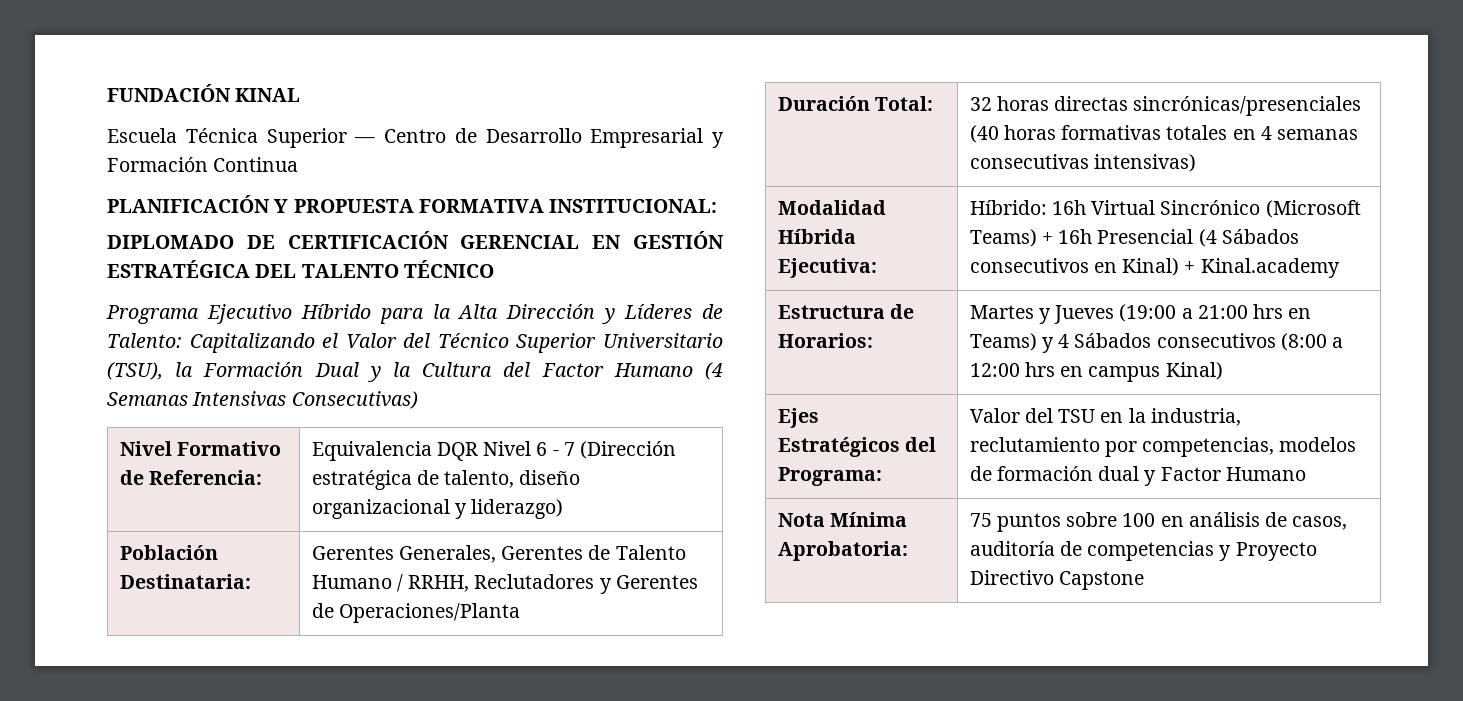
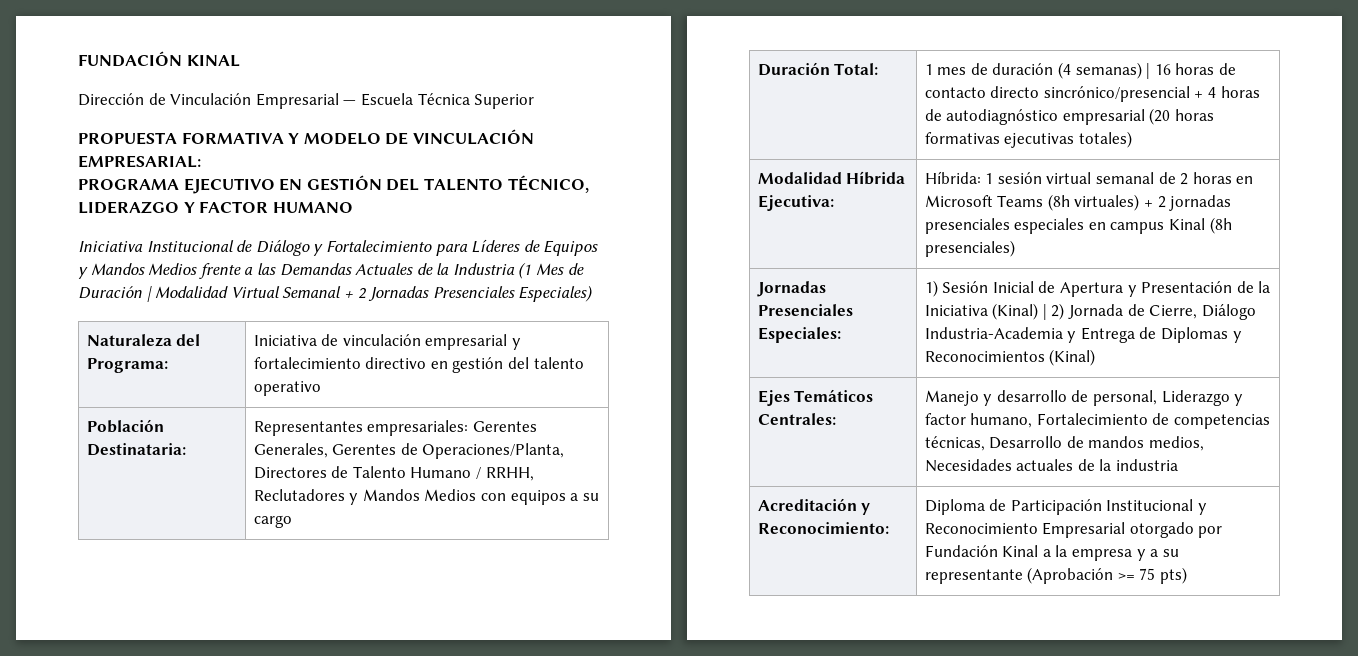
- Escuela Técnica Superior — Centro de Desarrollo Empresarial y Formación Continua
- PLANIFICACIÓN Y PROPUESTA FORMATIVA INSTITUCIONAL:
- DIPLOMADO DE CERTIFICACIÓN GERENCIAL EN GESTIÓN ESTRATÉGICA DEL TALENTO TÉCNICO
- Programa Ejecutivo Híbrido para la Alta Dirección y Líderes de Talento: Capitalizando el Valor del Técnico Superior Universitario (TSU), la Formación Dual y la Cultura del Factor Humano (4 Semanas Intensivas Consecutivas)
- Nivel Formativo de Referencia: | Equivalencia DQR Nivel 6 - 7 (Dirección estratégica de talento, diseño organizacional y liderazgo)
+ Dirección de Vinculación Empresarial — Escuela Técnica Superior
+ PROPUESTA FORMATIVA Y MODELO DE VINCULACIÓN EMPRESARIAL:
+ PROGRAMA EJECUTIVO EN GESTIÓN DEL TALENTO TÉCNICO, LIDERAZGO Y FACTOR HUMANO
+ Iniciativa Institucional de Diálogo y Fortalecimiento para Líderes de Equipos y Mandos Medios frente a las Demandas Actuales de la Industria (1 Mes de Duración | Modalidad Virtual Semanal + 2 Jornadas Presenciales Especiales)
+ Naturaleza del Programa: | Iniciativa de vinculación empresarial y fortalecimiento directivo en gestión del talento operativo
- Población Destinataria: | Gerentes Generales, Gerentes de Talento Humano / RRHH, Reclutadores y Gerentes de Operaciones/Planta
- Duración Total: | 32 horas directas sincrónicas/presenciales (40 horas formativas totales en 4 semanas consecutivas intensivas)
- Modalidad Híbrida Ejecutiva: | Híbrido: 16h Virtual Sincrónico (Microsoft Teams) + 16h Presencial (4 Sábados consecutivos en Kinal) + Kinal.academy
- Estructura de Horarios: | Martes y Jueves (19:00 a 21:00 hrs en Teams) y 4 Sábados consecutivos (8:00 a 12:00 hrs en campus Kinal)
- Ejes Estratégicos del Programa: | Valor del TSU en la industria, reclutamiento por competencias, modelos de formación dual y Factor Humano
- Nota Mínima Aprobatoria: | 75 puntos sobre 100 en análisis de casos, auditoría de competencias y Proyecto Directivo Capstone
+ Población Destinataria: | Representantes empresariales: Gerentes Generales, Gerentes de Operaciones/Planta, Directores de Talento Humano / RRHH, Reclutadores y Mandos Medios con equipos a su cargo
+ Duración Total: | 1 mes de duración (4 semanas) | 16 horas de contacto directo sincrónico/presencial + 4 horas de autodiagnóstico empresarial (20 horas formativas ejecutivas totales)
+ Modalidad Híbrida Ejecutiva: | Híbrida: 1 sesión virtual semanal de 2 horas en Microsoft Teams (8h virtuales) + 2 jornadas presenciales especiales en campus Kinal (8h presenciales)
+ Jornadas Presenciales Especiales: | 1) Sesión Inicial de Apertura y Presentación de la Iniciativa (Kinal) | 2) Jornada de Cierre, Diálogo Industria-Academia y Entrega de Diplomas y Reconocimientos (Kinal)
+ Ejes Temáticos Centrales: | Manejo y desarrollo de personal, Liderazgo y factor humano, Fortalecimiento de competencias técnicas, Desarrollo de mandos medios, Necesidades actuales de la industria
+ Acreditación y Reconocimiento: | Diploma de Participación Institucional y Reconocimiento Empresarial otorgado por Fundación Kinal a la empresa y a su representante (Aprobación >= 75 pts)

